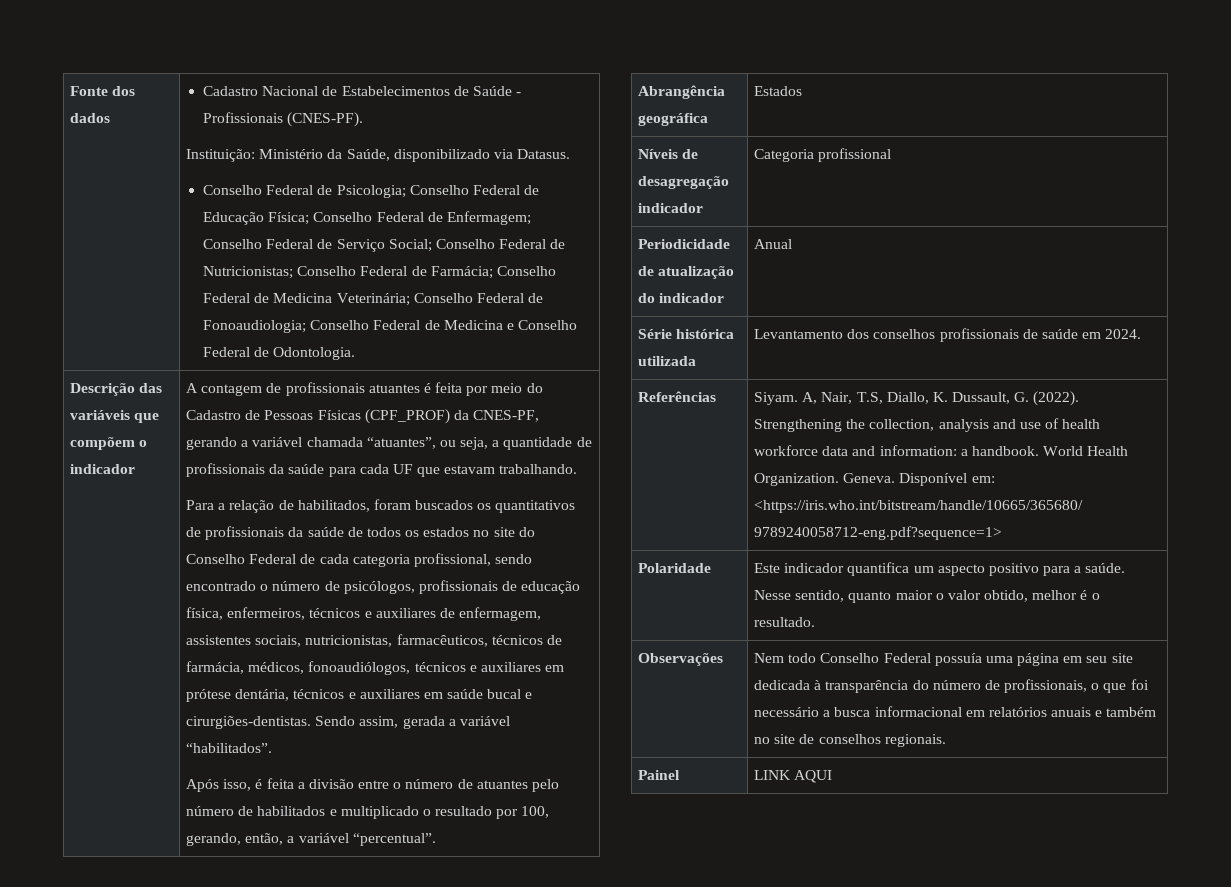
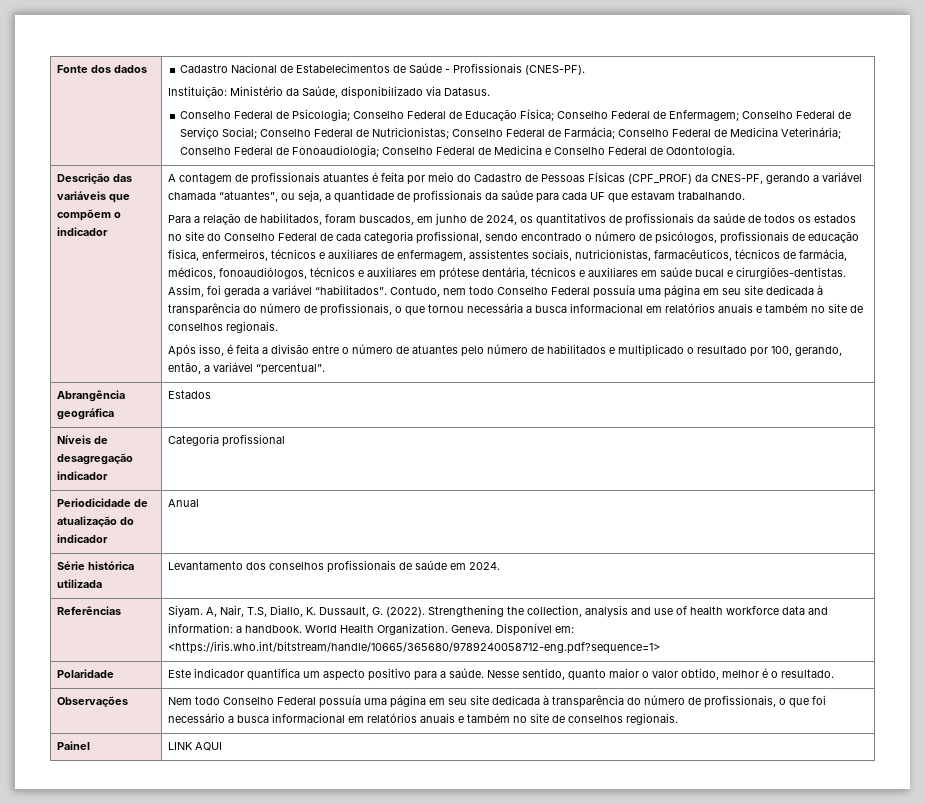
- Para a relação de habilitados, foram buscados os quantitativos de profissionais da saúde de todos os estados no site do Conselho Federal de cada categoria profissional, sendo encontrado o número de psicólogos, profissionais de educação física, enfermeiros, técnicos e auxiliares de enfermagem, assistentes sociais, nutricionistas, farmacêuticos, técnicos de farmácia, médicos, fonoaudiólogos, técnicos e auxiliares em prótese dentária, técnicos e auxiliares em saúde bucal e cirurgiões-dentistas.
+ Para a relação de habilitados, foram buscados, em junho de 2024, os quantitativos de profissionais da saúde de todos os estados no site do Conselho Federal de cada categoria profissional, sendo encontrado o número de psicólogos, profissionais de educação física, enfermeiros, técnicos e auxiliares de enfermagem, assistentes sociais, nutricionistas, farmacêuticos, técnicos de farmácia, médicos, fonoaudiólogos, técnicos e auxiliares em prótese dentária, técnicos e auxiliares em saúde bucal e cirurgiões-dentistas.
- Sendo assim, gerada a variável “habilitados”.
+ Assim, foi gerada a variável “habilitados”. Contudo, nem todo Conselho Federal possuía uma página em seu site dedicada à transparência do número de profissionais, o que tornou necessária a busca informacional em relatórios anuais e também no site de conselhos regionais.

